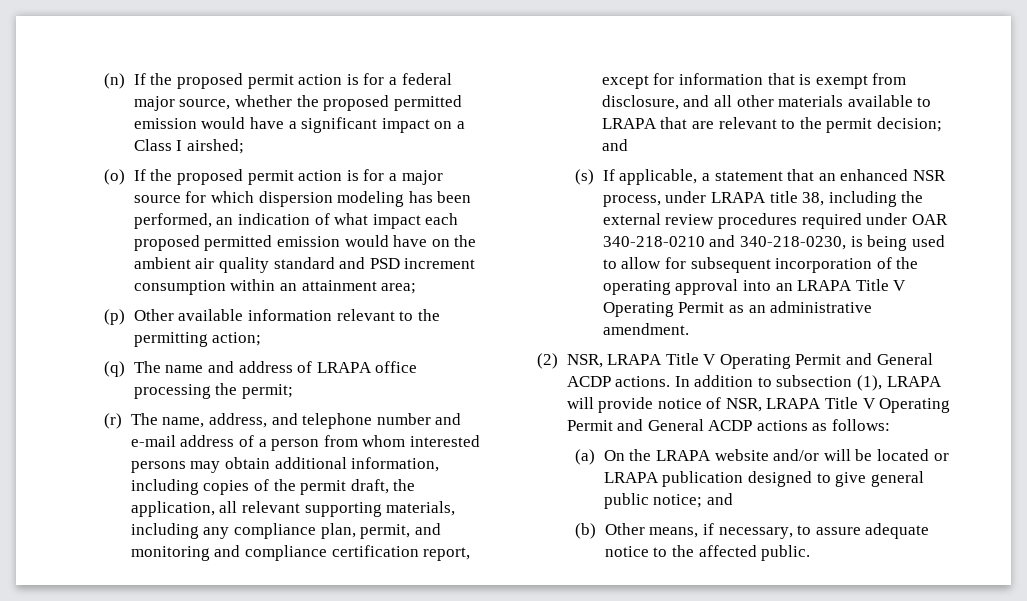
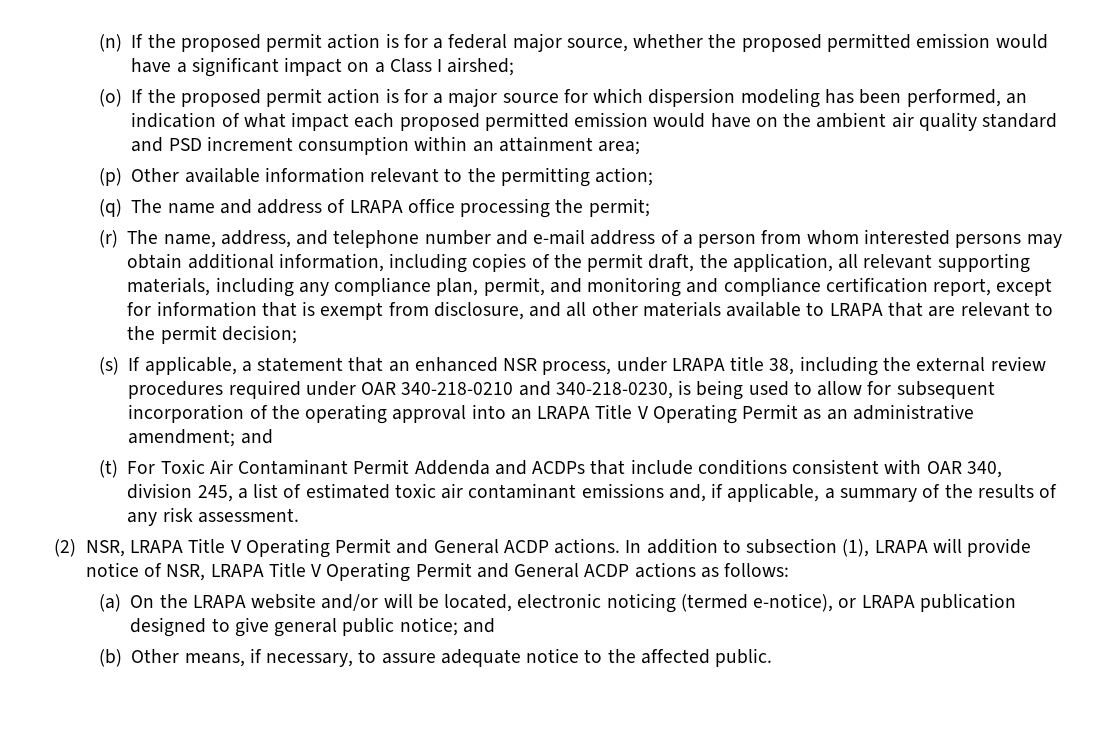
- (r) The name, address, and telephone number and e-mail address of a person from whom interested persons may obtain additional information, including copies of the permit draft, the application, all relevant supporting materials, including any compliance plan, permit, and monitoring and compliance certification report, except for information that is exempt from disclosure, and all other materials available to LRAPA that are relevant to the permit decision; and
+ (r) The name, address, and telephone number and e-mail address of a person from whom interested persons may obtain additional information, including copies of the permit draft, the application, all relevant supporting materials, including any compliance plan, permit, and monitoring and compliance certification report, except for information that is exempt from disclosure, and all other materials available to LRAPA that are relevant to the permit decision;
- (s) If applicable, a statement that an enhanced NSR process, under LRAPA title 38, including the external review procedures required under OAR 340-218-0210 and 340-218-0230, is being used to allow for subsequent incorporation of the operating approval into an LRAPA Title V Operating Permit as an administrative amendment.
+ (s) If applicable, a statement that an enhanced NSR process, under LRAPA title 38, including the external review procedures required under OAR 340-218-0210 and 340-218-0230, is being used to allow for subsequent incorporation of the operating approval into an LRAPA Title V Operating Permit as an administrative amendment; and
+ (t) For Toxic Air Contaminant Permit Addenda and ACDPs that include conditions consistent with OAR 340, division 245, a list of estimated toxic air contaminant emissions and, if applicable, a summary of the results of any risk assessment.
- (a) On the LRAPA website and/or will be located or LRAPA publication designed to give general public notice; and
+ (a) On the LRAPA website and/or will be located, electronic noticing (termed e-notice), or LRAPA publication designed to give general public notice; and

